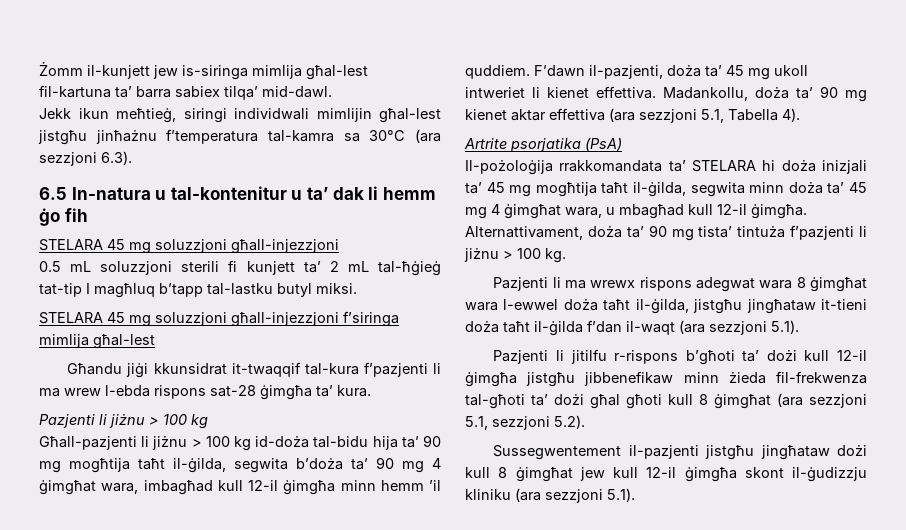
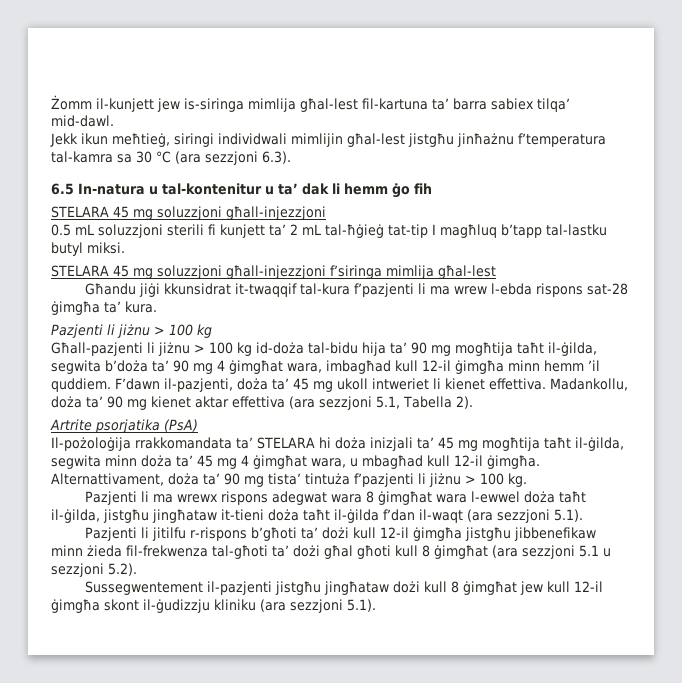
- Jekk ikun meħtieġ, siringi individwali mimlijin għal-lest jistgħu jinħażnu f’temperatura tal-kamra sa 30°C (ara sezzjoni 6.3).
+ Jekk ikun meħtieġ, siringi individwali mimlijin għal-lest jistgħu jinħażnu f’temperatura tal-kamra sa 30 °C (ara sezzjoni 6.3).
- Madankollu, doża ta’ 90 mg kienet aktar effettiva (ara sezzjoni 5.1, Tabella 4).
+ Madankollu, doża ta’ 90 mg kienet aktar effettiva (ara sezzjoni 5.1, Tabella 2).
- Pazjenti li jitilfu r-rispons b’għoti ta’ dożi kull 12-il ġimgħa jistgħu jibbenefikaw minn żieda fil-frekwenza tal-għoti ta’ dożi għal għoti kull 8 ġimgħat (ara sezzjoni 5.1, sezzjoni 5.2).
+ Pazjenti li jitilfu r-rispons b’għoti ta’ dożi kull 12-il ġimgħa jistgħu jibbenefikaw minn żieda fil-frekwenza tal-għoti ta’ dożi għal għoti kull 8 ġimgħat (ara sezzjoni 5.1 u sezzjoni 5.2).

